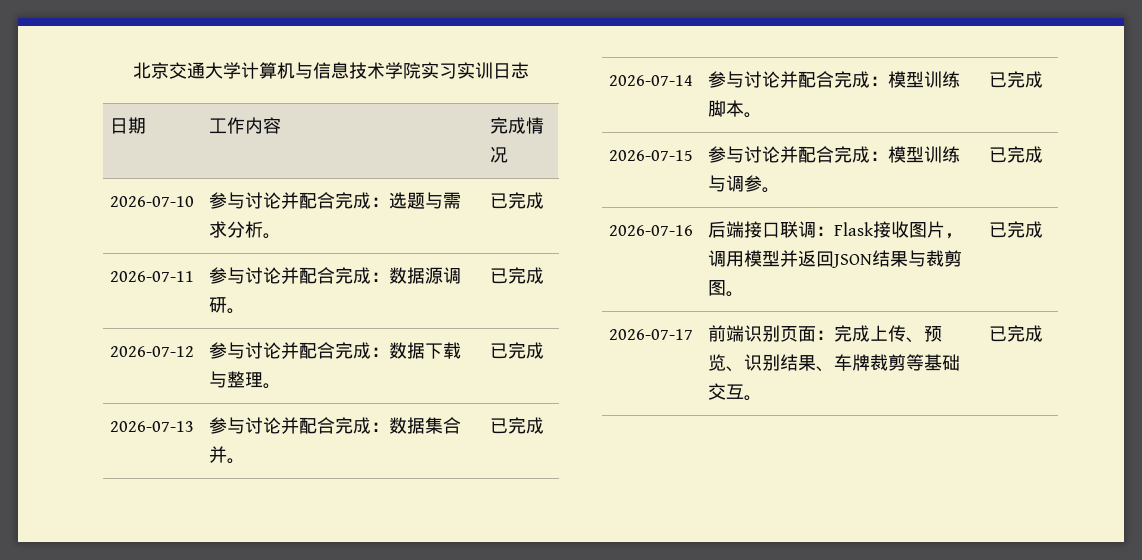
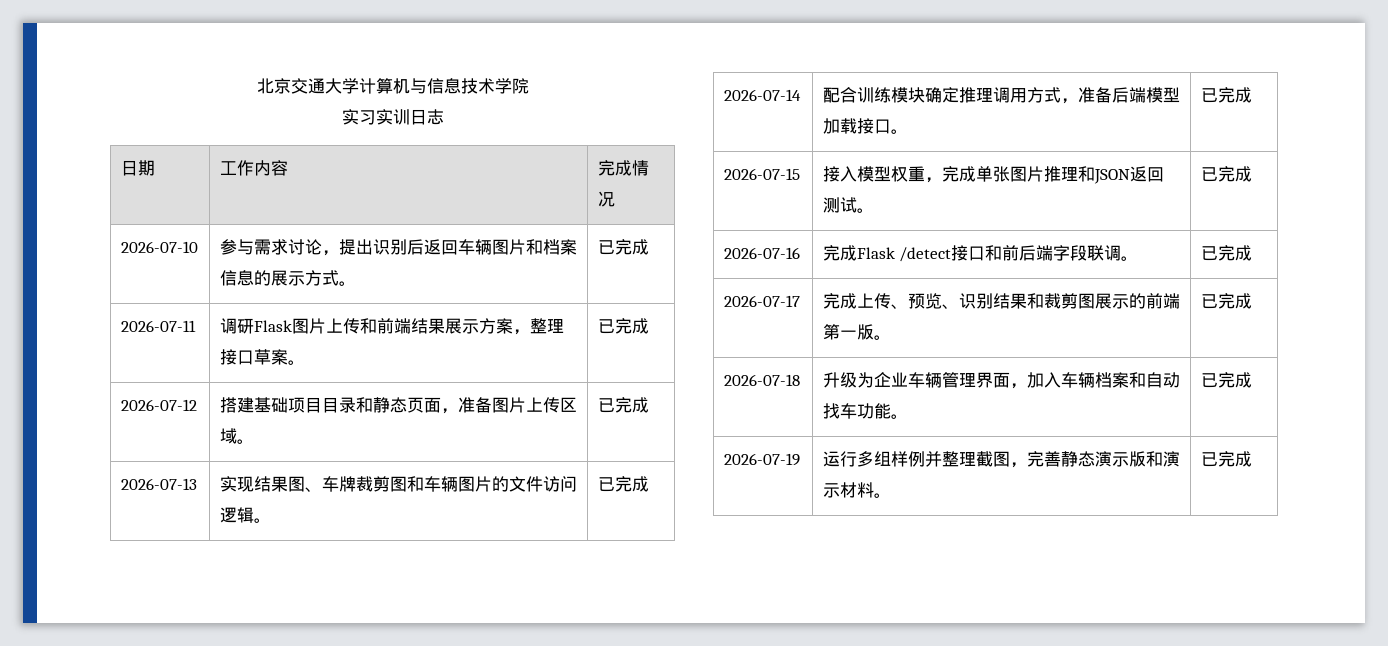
- 北京交通大学计算机与信息技术学院实习实训日志
+ 北京交通大学计算机与信息技术学院
+ 实习实训日志
- 2026-07-10 | 参与讨论并配合完成：选题与需求分析。 | 已完成
- 2026-07-11 | 参与讨论并配合完成：数据源调研。 | 已完成
- 2026-07-12 | 参与讨论并配合完成：数据下载与整理。 | 已完成
- 2026-07-13 | 参与讨论并配合完成：数据集合并。 | 已完成
- 2026-07-14 | 参与讨论并配合完成：模型训练脚本。 | 已完成
- 2026-07-15 | 参与讨论并配合完成：模型训练与调参。 | 已完成
- 2026-07-16 | 后端接口联调：Flask接收图片，调用模型并返回JSON结果与裁剪图。 | 已完成
+ 2026-07-10 | 参与需求讨论，提出识别后返回车辆图片和档案信息的展示方式。 | 已完成
+ 2026-07-11 | 调研Flask图片上传和前端结果展示方案，整理接口草案。 | 已完成
+ 2026-07-12 | 搭建基础项目目录和静态页面，准备图片上传区域。 | 已完成
+ 2026-07-13 | 实现结果图、车牌裁剪图和车辆图片的文件访问逻辑。 | 已完成
+ 2026-07-14 | 配合训练模块确定推理调用方式，准备后端模型加载接口。 | 已完成
+ 2026-07-15 | 接入模型权重，完成单张图片推理和JSON返回测试。 | 已完成
+ 2026-07-16 | 完成Flask /detect接口和前后端字段联调。 | 已完成
- 2026-07-17 | 前端识别页面：完成上传、预览、识别结果、车牌裁剪等基础交互。 | 已完成
+ 2026-07-17 | 完成上传、预览、识别结果和裁剪图展示的前端第一版。 | 已完成
+ 2026-07-18 | 升级为企业车辆管理界面，加入车辆档案和自动找车功能。 | 已完成
+ 2026-07-19 | 运行多组样例并整理截图，完善静态演示版和演示材料。 | 已完成

